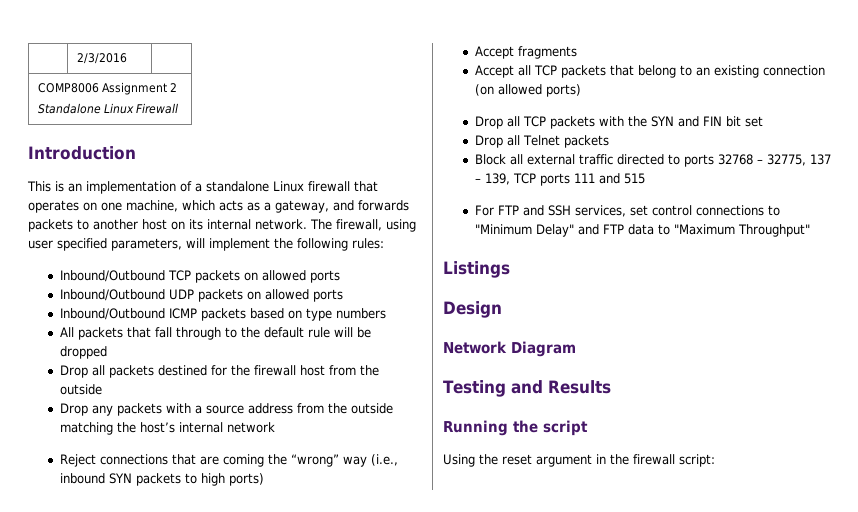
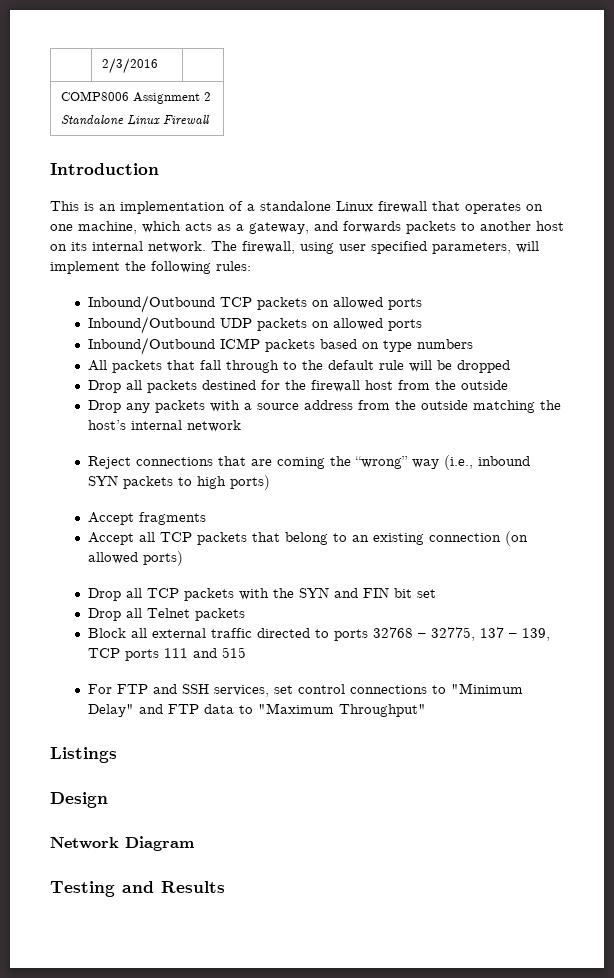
- Running the script
- Using the reset argument in the firewall script:

